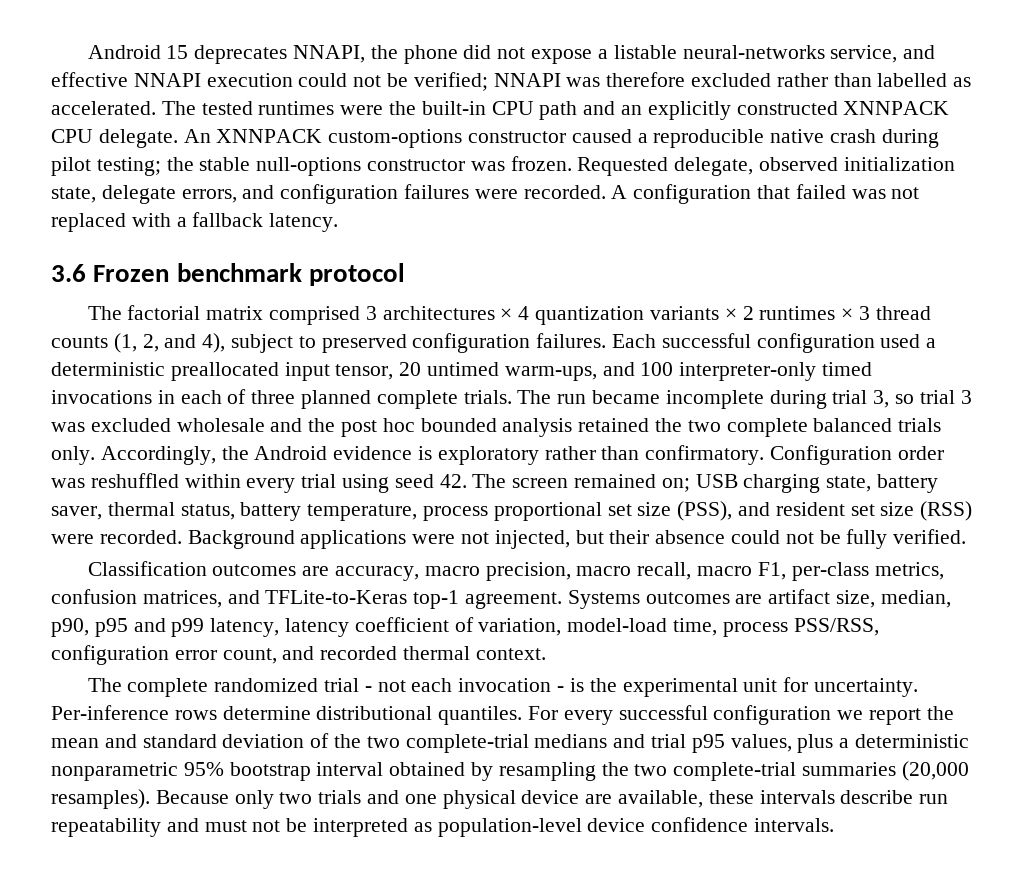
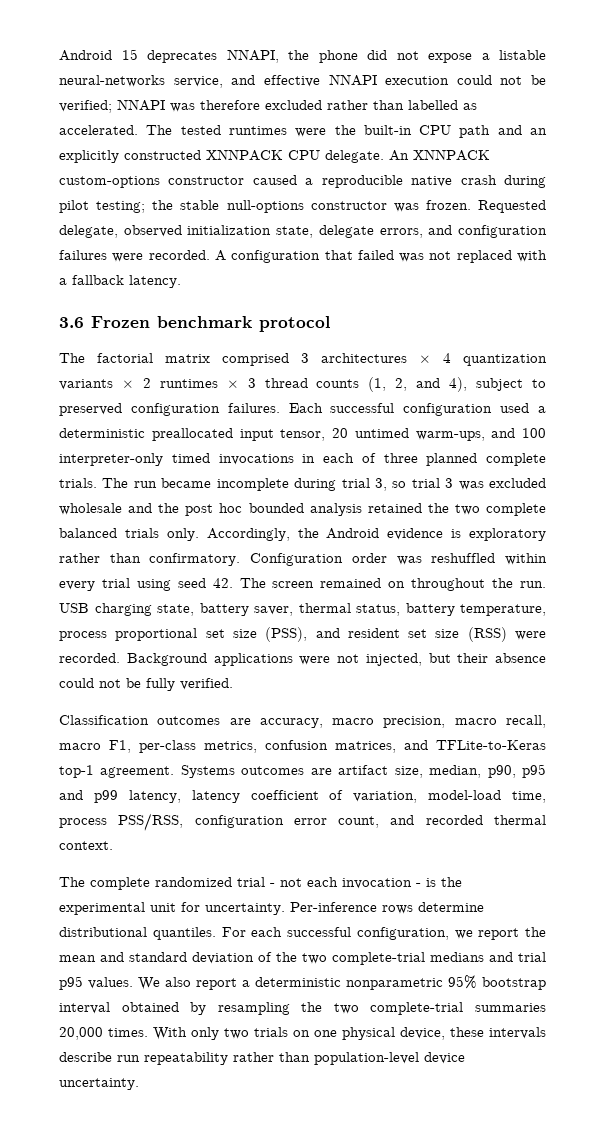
- Configuration order was reshuffled within every trial using seed 42. The screen remained on; USB charging state, battery saver, thermal status, battery temperature, process proportional set size (PSS), and resident set size (RSS) were recorded.
+ Configuration order was reshuffled within every trial using seed 42. The screen remained on throughout the run. USB charging state, battery saver, thermal status, battery temperature, process proportional set size (PSS), and resident set size (RSS) were recorded.
- For every successful configuration we report the mean and standard deviation of the two complete-trial medians and trial p95 values, plus a deterministic nonparametric 95% bootstrap interval obtained by resampling the two complete-trial summaries (20,000 resamples). Because only two trials and one physical device are available, these intervals describe run repeatability and must not be interpreted as population-level device confidence intervals.
+ For each successful configuration, we report the mean and standard deviation of the two complete-trial medians and trial p95 values. We also report a deterministic nonparametric 95% bootstrap interval obtained by resampling the two complete-trial summaries 20,000 times. With only two trials on one physical device, these intervals describe run repeatability rather than population-level device uncertainty.

